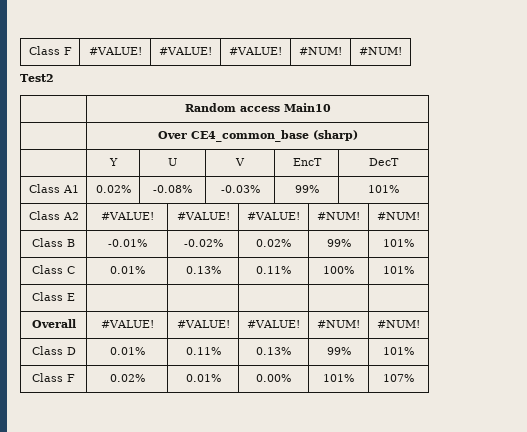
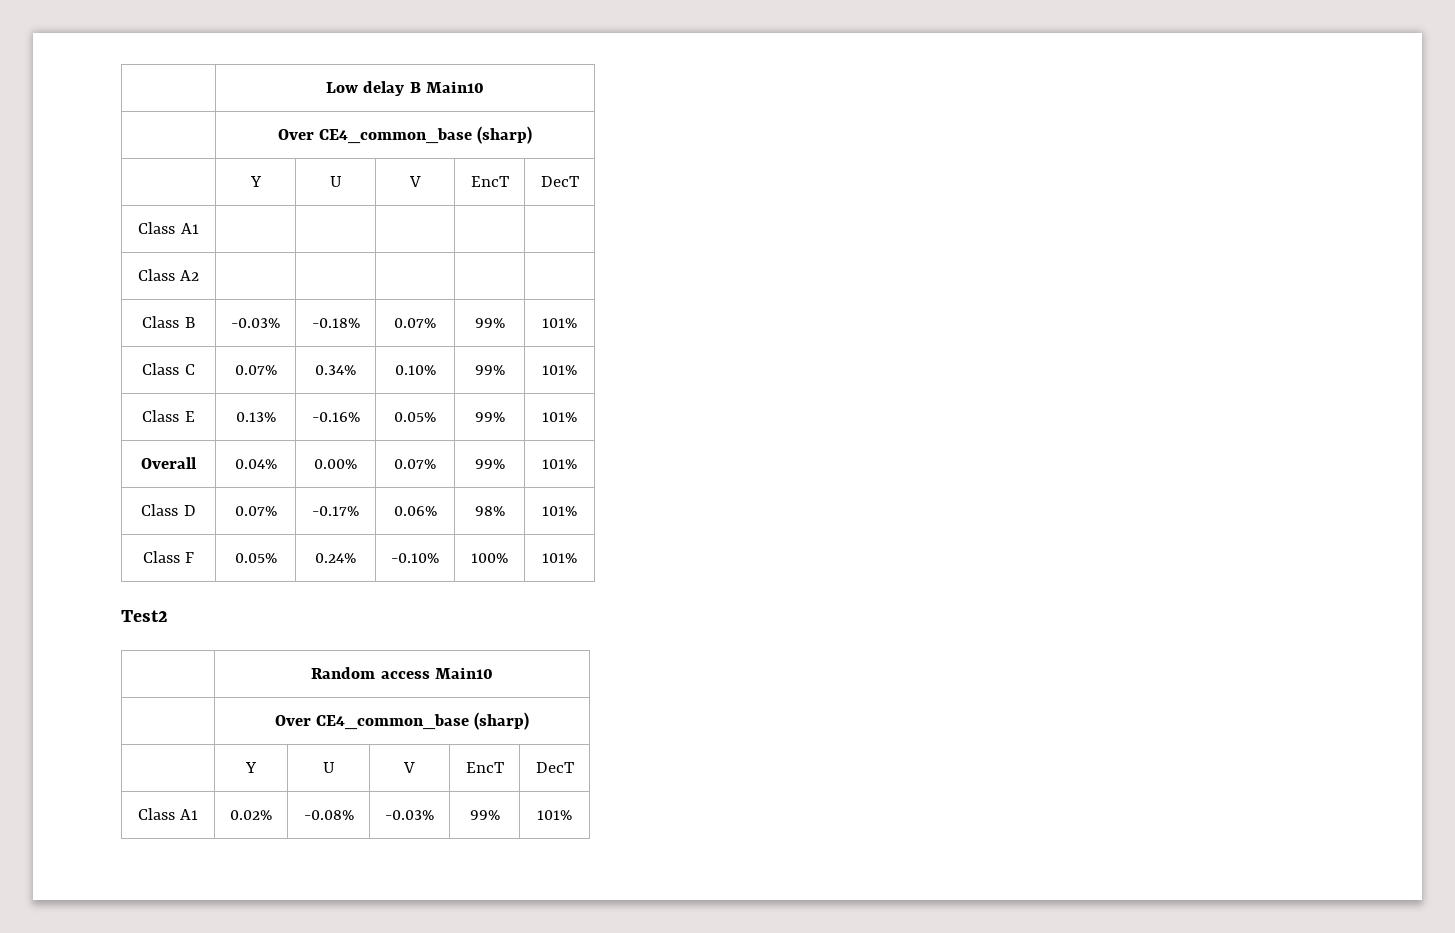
- Class F | #VALUE! | #VALUE! | #VALUE! | #NUM! | #NUM!
+ | Low delay B Main10
+ | Over CE4_common_base (sharp)
+ | Y | U | V | EncT | DecT
+ Class A1 | | | | |
+ Class A2 | | | | |
+ Class B | -0.03% | -0.18% | 0.07% | 99% | 101%
+ Class C | 0.07% | 0.34% | 0.10% | 99% | 101%
+ Class E | 0.13% | -0.16% | 0.05% | 99% | 101%
+ Overall | 0.04% | 0.00% | 0.07% | 99% | 101%
+ Class D | 0.07% | -0.17% | 0.06% | 98% | 101%
+ Class F | 0.05% | 0.24% | -0.10% | 100% | 101%
- Class A2 | #VALUE! | #VALUE! | #VALUE! | #NUM! | #NUM!
- Class B | -0.01% | -0.02% | 0.02% | 99% | 101%
- Class C | 0.01% | 0.13% | 0.11% | 100% | 101%
- Class E | | | | |
- Overall | #VALUE! | #VALUE! | #VALUE! | #NUM! | #NUM!
- Class D | 0.01% | 0.11% | 0.13% | 99% | 101%
- Class F | 0.02% | 0.01% | 0.00% | 101% | 107%

